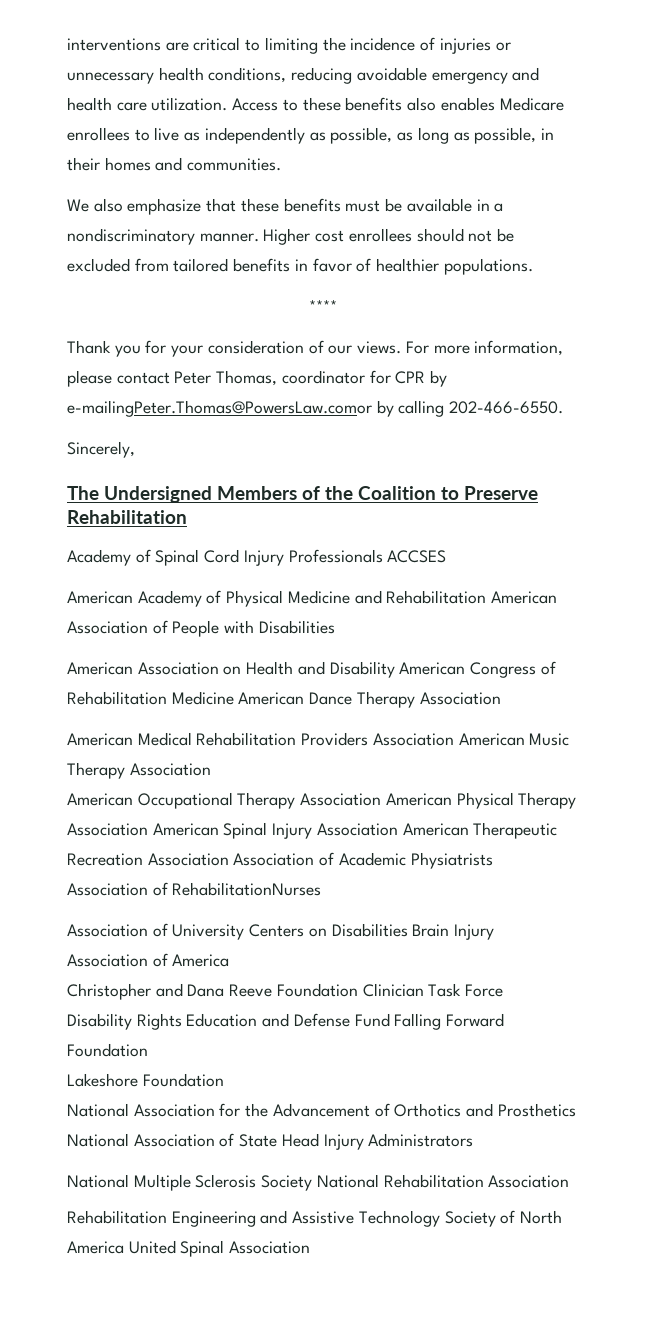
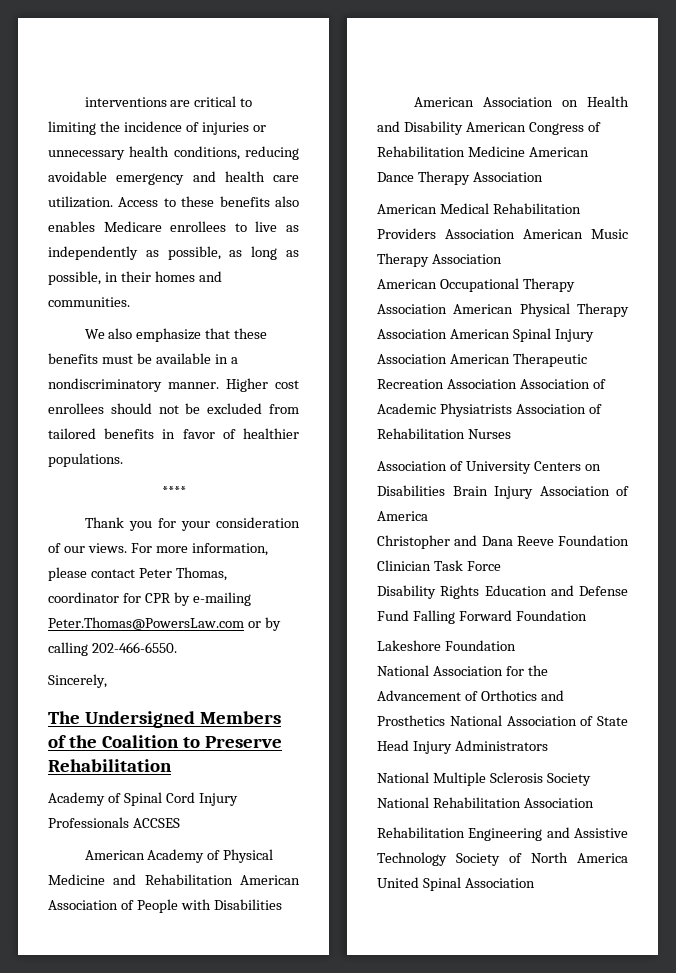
- For more information, please contact Peter Thomas, coordinator for CPR by e-mailingPeter.Thomas@PowersLaw.comor by calling 202-466-6550.
+ For more information, please contact Peter Thomas, coordinator for CPR by e-mailing Peter.Thomas@PowersLaw.com or by calling 202-466-6550.
- American Occupational Therapy Association American Physical Therapy Association American Spinal Injury Association American Therapeutic Recreation Association Association of Academic Physiatrists Association of RehabilitationNurses
+ American Occupational Therapy Association American Physical Therapy Association American Spinal Injury Association American Therapeutic Recreation Association Association of Academic Physiatrists Association of Rehabilitation Nurses

